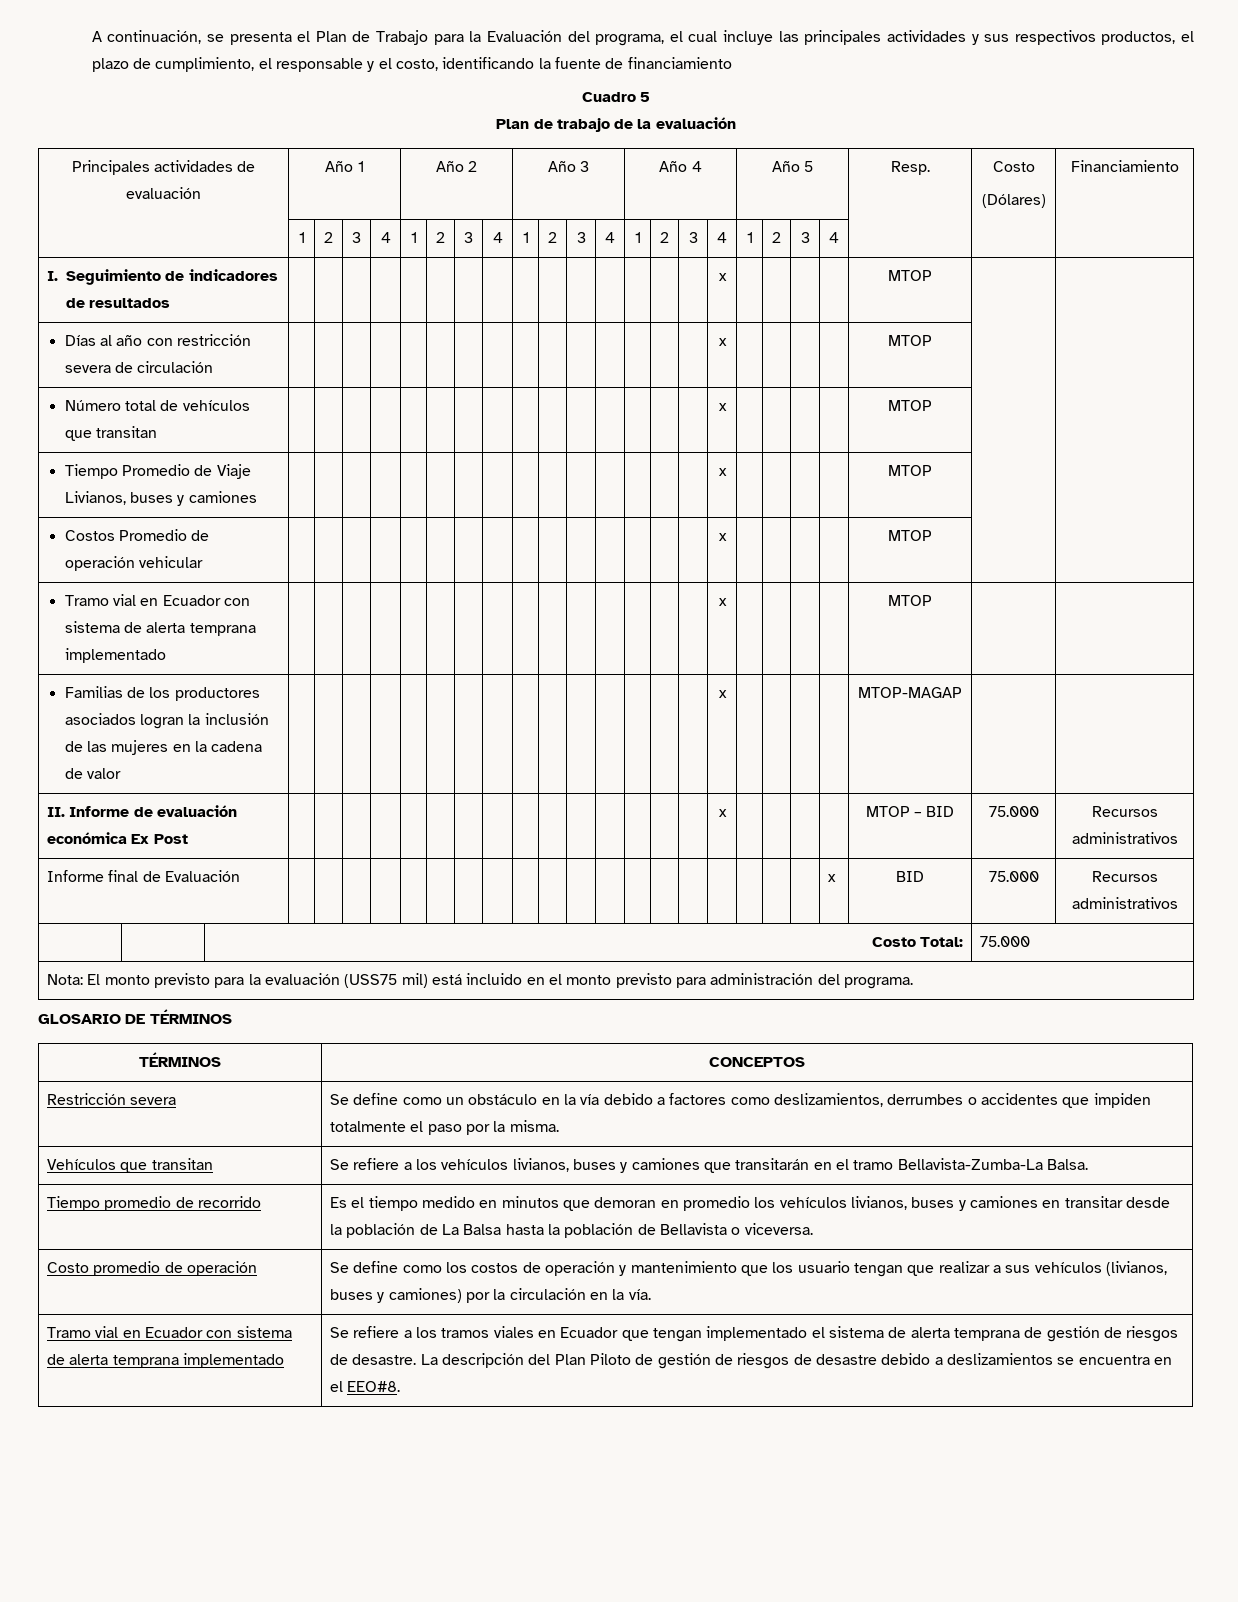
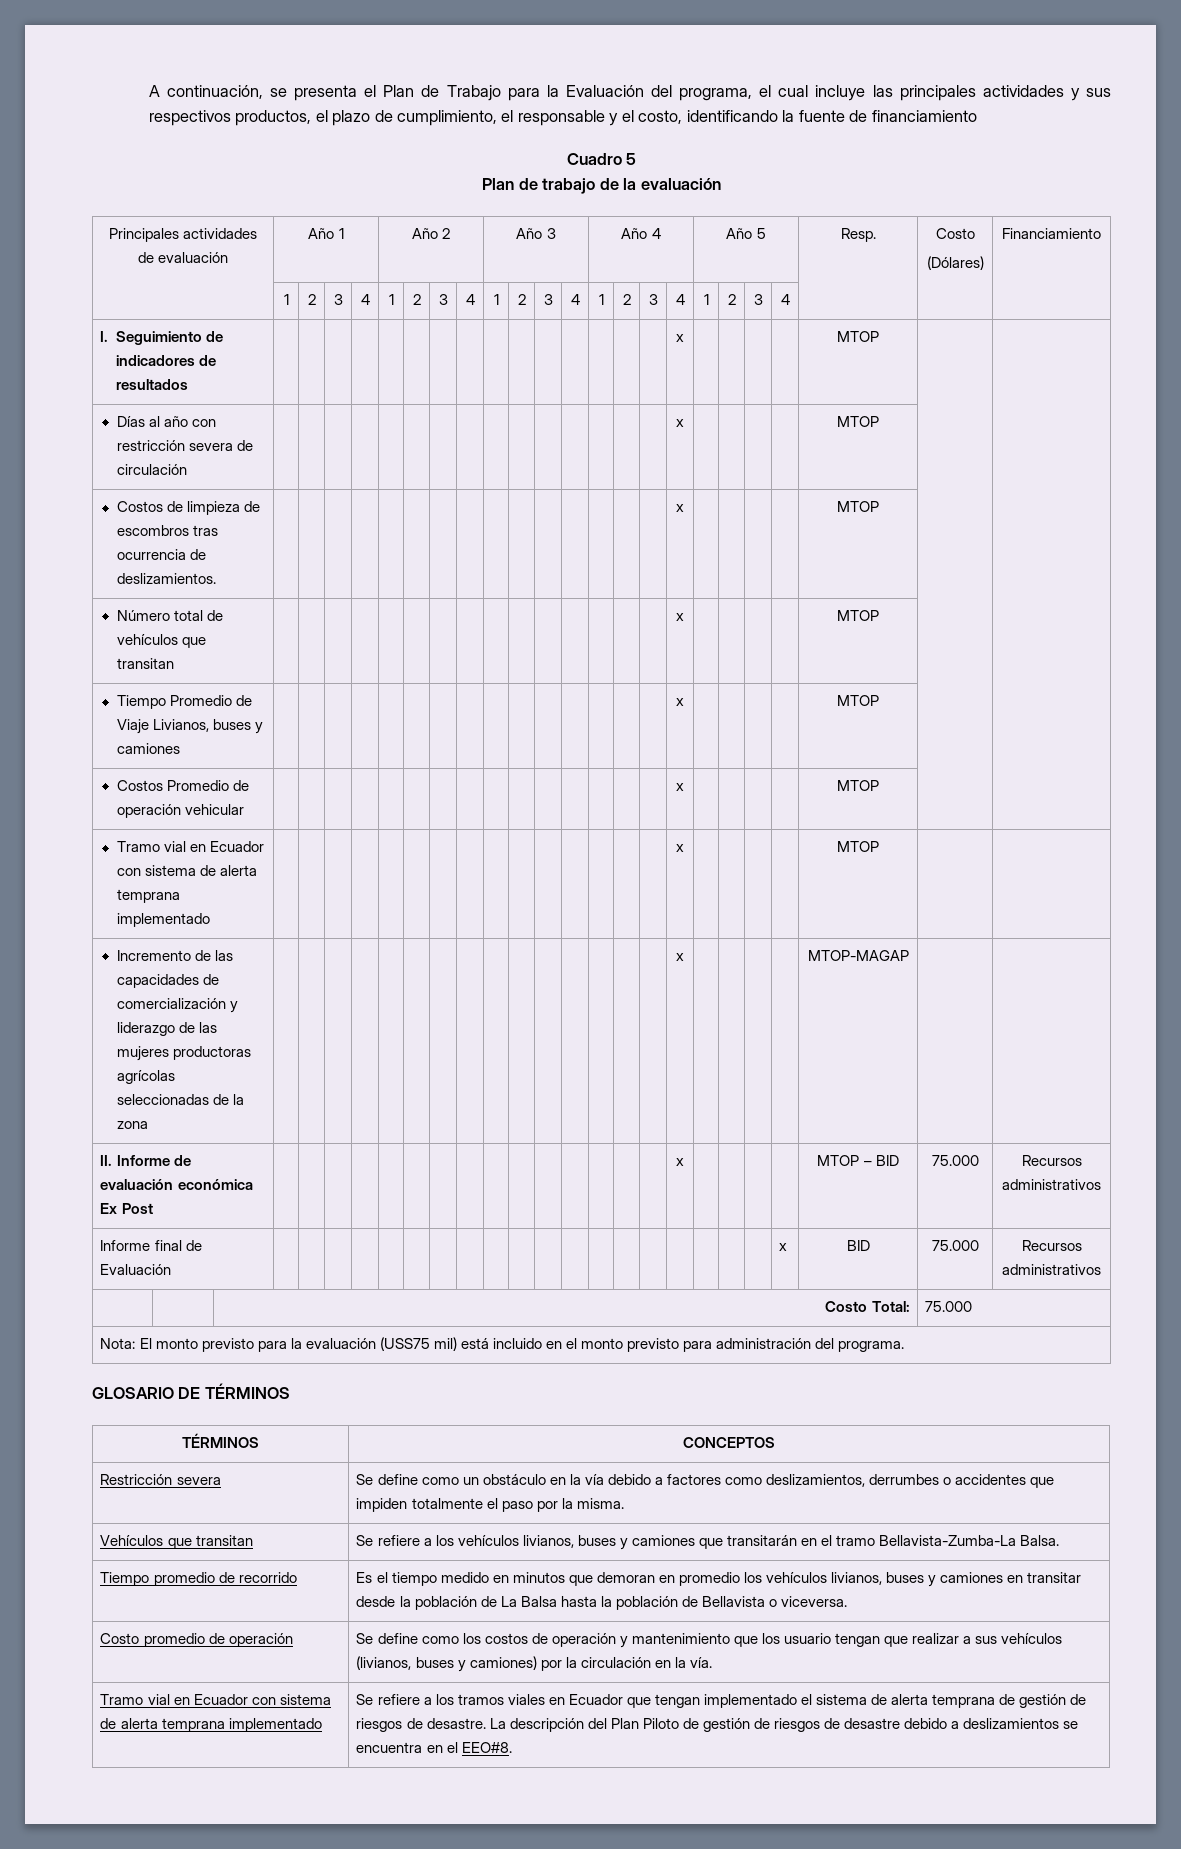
+ Costos de limpieza de escombros tras ocurrencia de deslizamientos. | | | | | | | | | | | | | | | | x | | | | | MTOP | |
- Familias de los productores asociados logran la inclusión de las mujeres en la cadena de valor | | | | | | | | | | | | | | | | x | | | | | MTOP-MAGAP | |
+ Incremento de las capacidades de comercialización y liderazgo de las mujeres productoras agrícolas seleccionadas de la zona | | | | | | | | | | | | | | | | x | | | | | MTOP-MAGAP | |

